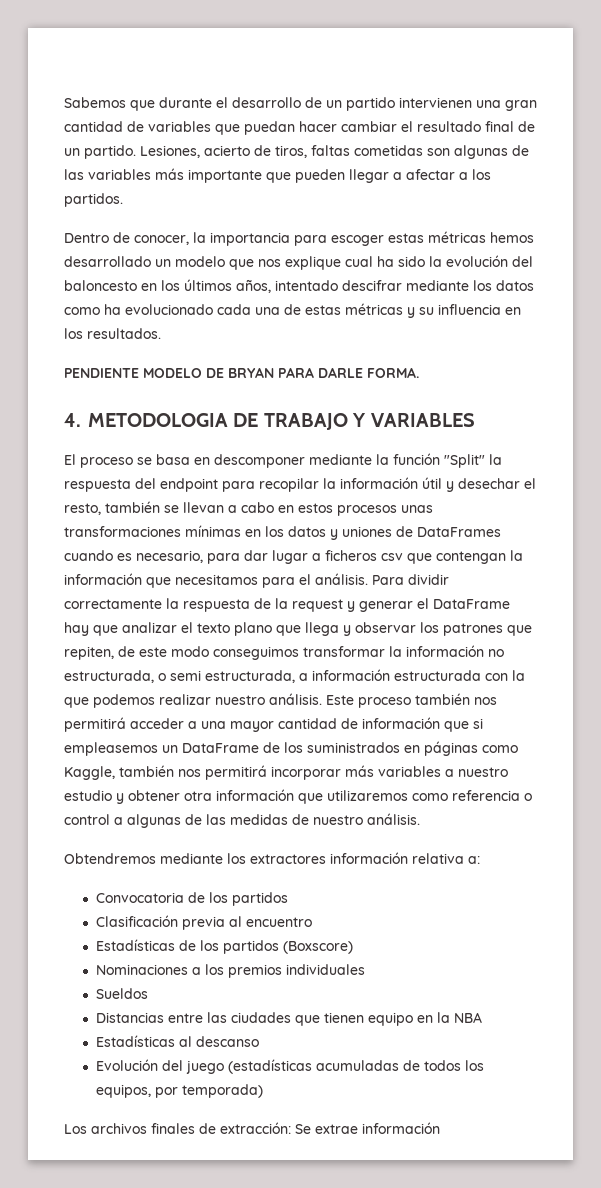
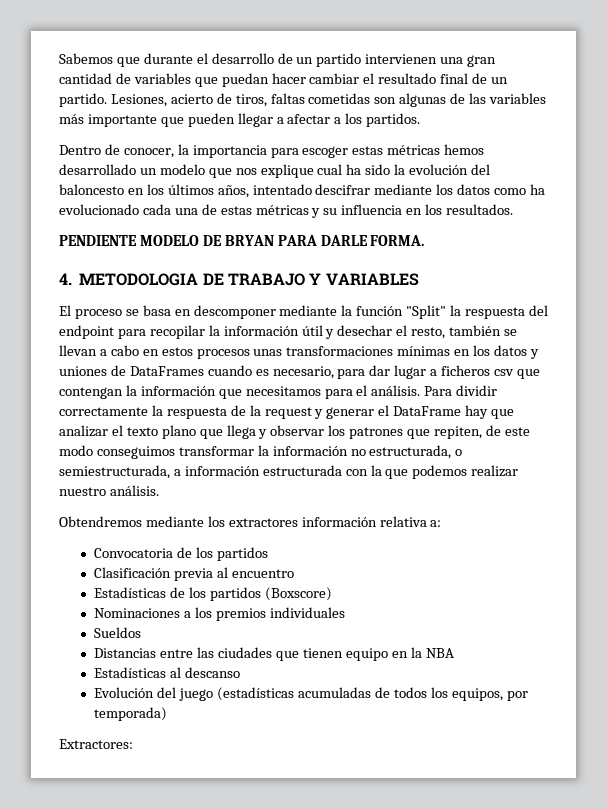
- Para dividir correctamente la respuesta de la request y generar el DataFrame hay que analizar el texto plano que llega y observar los patrones que repiten, de este modo conseguimos transformar la información no estructurada, o semi estructurada, a información estructurada con la que podemos realizar nuestro análisis. Este proceso también nos permitirá acceder a una mayor cantidad de información que si empleasemos un DataFrame de los suministrados en páginas como Kaggle, también nos permitirá incorporar más variables a nuestro estudio y obtener otra información que utilizaremos como referencia o control a algunas de las medidas de nuestro análisis.
+ Para dividir correctamente la respuesta de la request y generar el DataFrame hay que analizar el texto plano que llega y observar los patrones que repiten, de este modo conseguimos transformar la información no estructurada, o semiestructurada, a información estructurada con la que podemos realizar nuestro análisis.
- Los archivos finales de extracción: Se extrae información
+ Extractores:

